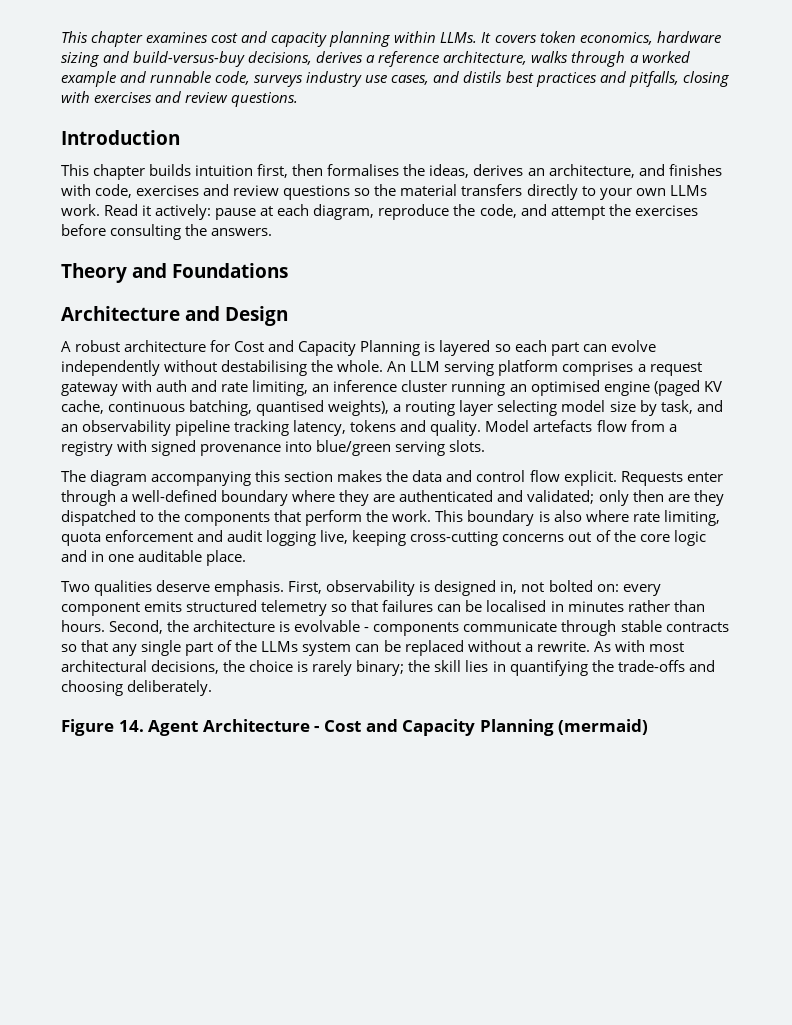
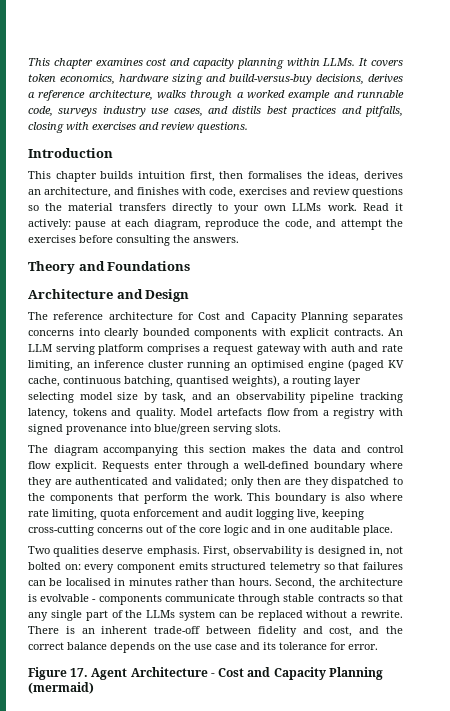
- A robust architecture for Cost and Capacity Planning is layered so each part can evolve independently without destabilising the whole.
+ The reference architecture for Cost and Capacity Planning separates concerns into clearly bounded components with explicit contracts.
- As with most architectural decisions, the choice is rarely binary; the skill lies in quantifying the trade-offs and choosing deliberately.
+ There is an inherent trade-off between fidelity and cost, and the correct balance depends on the use case and its tolerance for error.
- Figure 14. Agent Architecture - Cost and Capacity Planning (mermaid)
+ Figure 17. Agent Architecture - Cost and Capacity Planning (mermaid)

